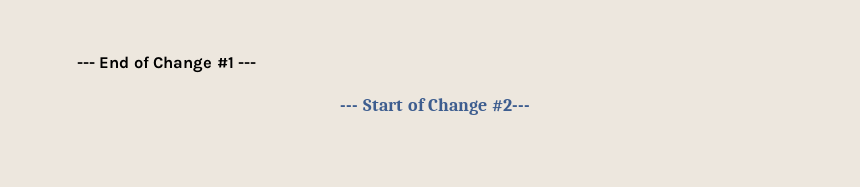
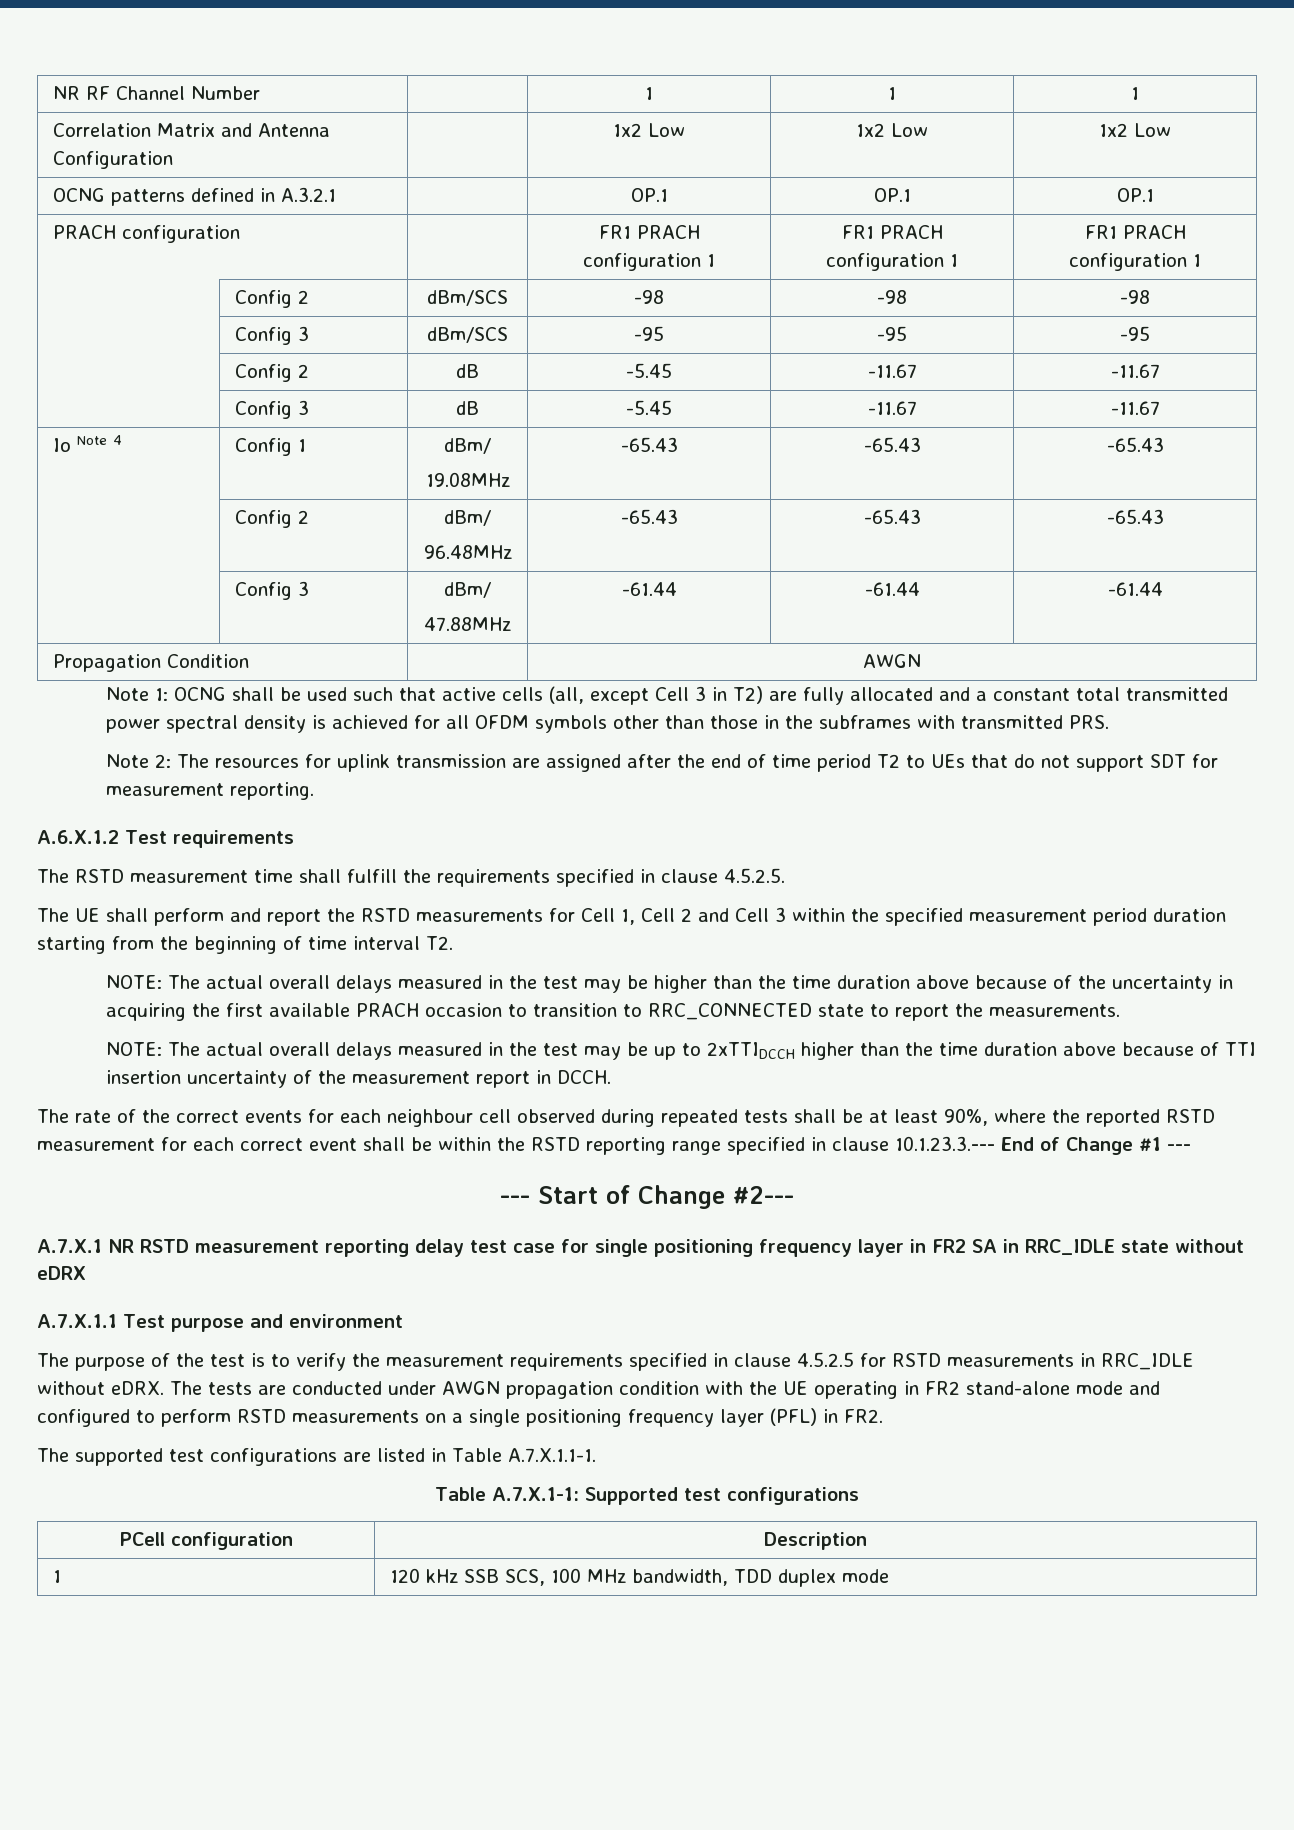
- --- End of Change #1 ---
+ NR RF Channel Number | | 1 | 1 | 1
+ Correlation Matrix and Antenna Configuration | | 1x2 Low | 1x2 Low | 1x2 Low
+ OCNG patterns defined in A.3.2.1 | | OP.1 | OP.1 | OP.1
+ PRACH configuration | | FR1 PRACH configuration 1 | FR1 PRACH configuration 1 | FR1 PRACH configuration 1
+ | Config 2 | dBm/SCS | -98 | -98 | -98
+ | Config 3 | dBm/SCS | -95 | -95 | -95
+ | Config 2 | dB | -5.45 | -11.67 | -11.67
+ | Config 3 | dB | -5.45 | -11.67 | -11.67
+ Io Note 4 | Config 1 | dBm/
+ 19.08MHz | -65.43 | -65.43 | -65.43
+ | Config 2 | dBm/
+ 96.48MHz | -65.43 | -65.43 | -65.43
+ | Config 3 | dBm/
+ 47.88MHz | -61.44 | -61.44 | -61.44
+ Propagation Condition | | AWGN
+ Note 1: OCNG shall be used such that active cells (all, except Cell 3 in T2) are fully allocated and a constant total transmitted power spectral density is achieved for all OFDM symbols other than those in the subframes with transmitted PRS.
+ Note 2: The resources for uplink transmission are assigned after the end of time period T2 to UEs that do not support SDT for measurement reporting.
+ A.6.X.1.2 Test requirements
+ The RSTD measurement time shall fulfill the requirements specified in clause 4.5.2.5.
+ The UE shall perform and report the RSTD measurements for Cell 1, Cell 2 and Cell 3 within the specified measurement period duration starting from the beginning of time interval T2.
+ NOTE: The actual overall delays measured in the test may be higher than the time duration above because of the uncertainty in acquiring the first available PRACH occasion to transition to RRC_CONNECTED state to report the measurements.
+ NOTE: The actual overall delays measured in the test may be up to 2xTTIDCCH higher than the time duration above because of TTI insertion uncertainty of the measurement report in DCCH.
+ The rate of the correct events for each neighbour cell observed during repeated tests shall be at least 90%, where the reported RSTD measurement for each correct event shall be within the RSTD reporting range specified in clause 10.1.23.3.--- End of Change #1 ---
+ A.7.X.1 NR RSTD measurement reporting delay test case for single positioning frequency layer in FR2 SA in RRC_IDLE state without eDRX
+ A.7.X.1.1 Test purpose and environment
+ The purpose of the test is to verify the measurement requirements specified in clause 4.5.2.5 for RSTD measurements in RRC_IDLE without eDRX. The tests are conducted under AWGN propagation condition with the UE operating in FR2 stand-alone mode and configured to perform RSTD measurements on a single positioning frequency layer (PFL) in FR2.
+ The supported test configurations are listed in Table A.7.X.1.1-1.
+ Table A.7.X.1-1: Supported test configurations
+ PCell configuration | Description
+ 1 | 120 kHz SSB SCS, 100 MHz bandwidth, TDD duplex mode

